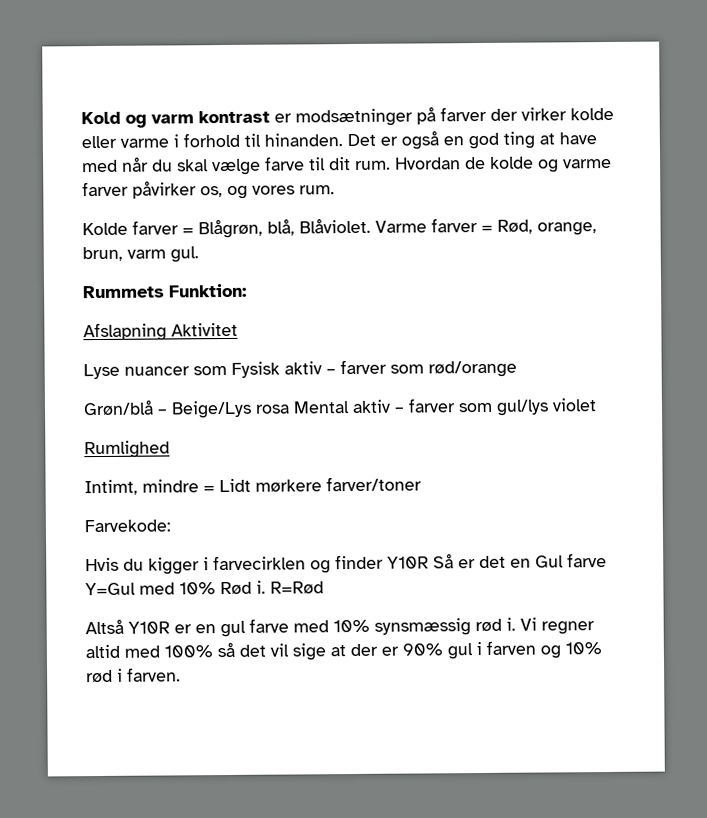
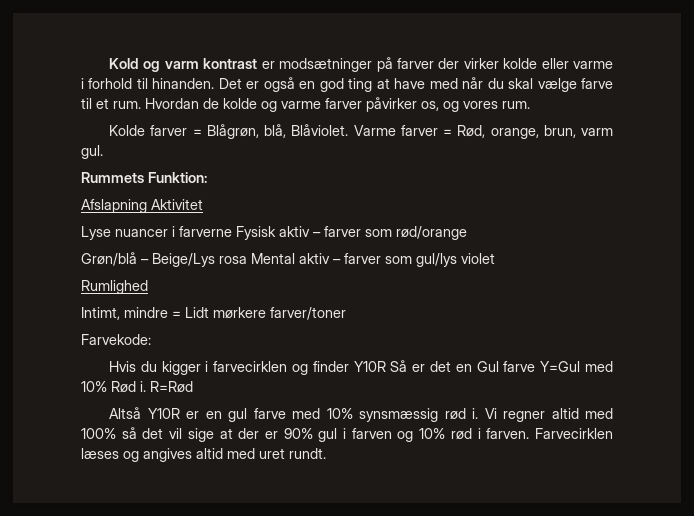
- Det er også en god ting at have med når du skal vælge farve til dit rum.
+ Det er også en god ting at have med når du skal vælge farve til et rum.
- Lyse nuancer som Fysisk aktiv – farver som rød/orange
+ Lyse nuancer i farverne Fysisk aktiv – farver som rød/orange
+ Farvecirklen læses og angives altid med uret rundt.

